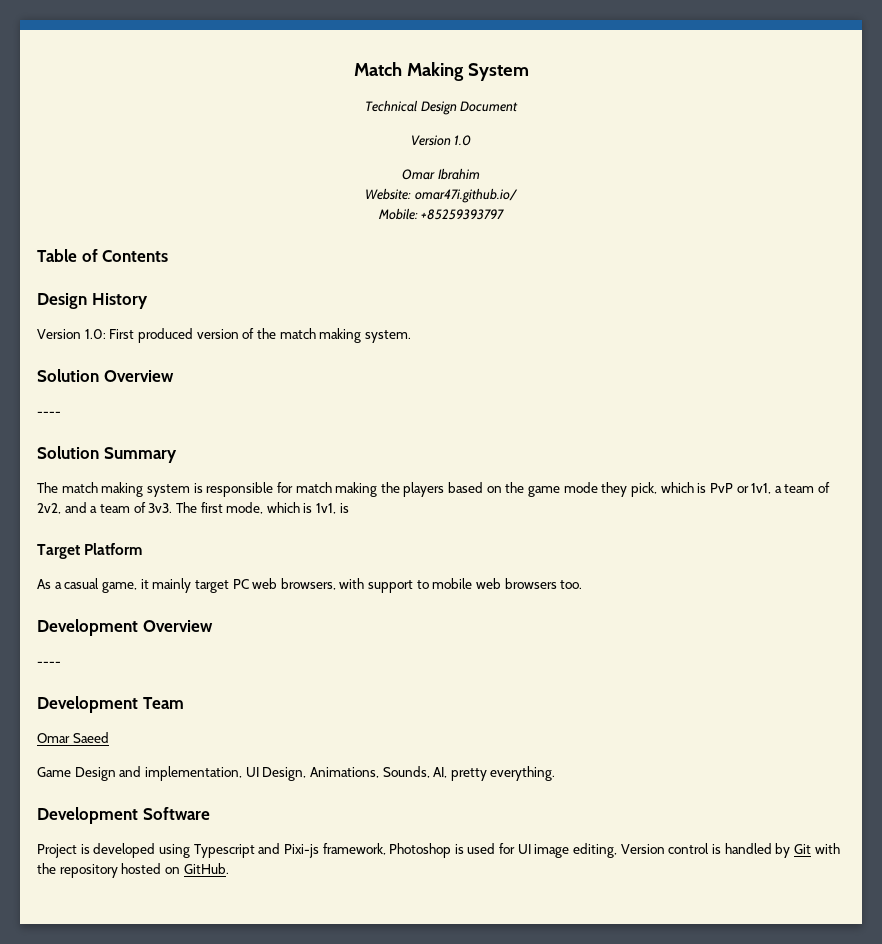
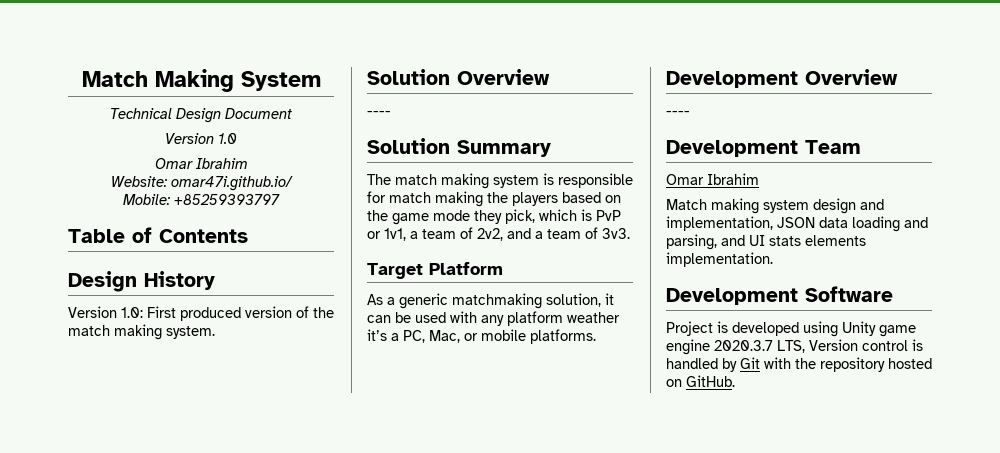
- The match making system is responsible for match making the players based on the game mode they pick, which is PvP or 1v1, a team of 2v2, and a team of 3v3. The first mode, which is 1v1, is
+ The match making system is responsible for match making the players based on the game mode they pick, which is PvP or 1v1, a team of 2v2, and a team of 3v3.
  Target Platform
- As a casual game, it mainly target PC web browsers, with support to mobile web browsers too.
+ As a generic matchmaking solution, it can be used with any platform weather it’s a PC, Mac, or mobile platforms.
  Development Team
- Omar Saeed
- Game Design and implementation, UI Design, Animations, Sounds, AI, pretty everything.
+ Omar Ibrahim
+ Match making system design and implementation, JSON data loading and parsing, and UI stats elements implementation.
- Project is developed using Typescript and Pixi-js framework, Photoshop is used for UI image editing, Version control is handled by Git with the repository hosted on GitHub.
+ Project is developed using Unity game engine 2020.3.7 LTS, Version control is handled by Git with the repository hosted on GitHub.

